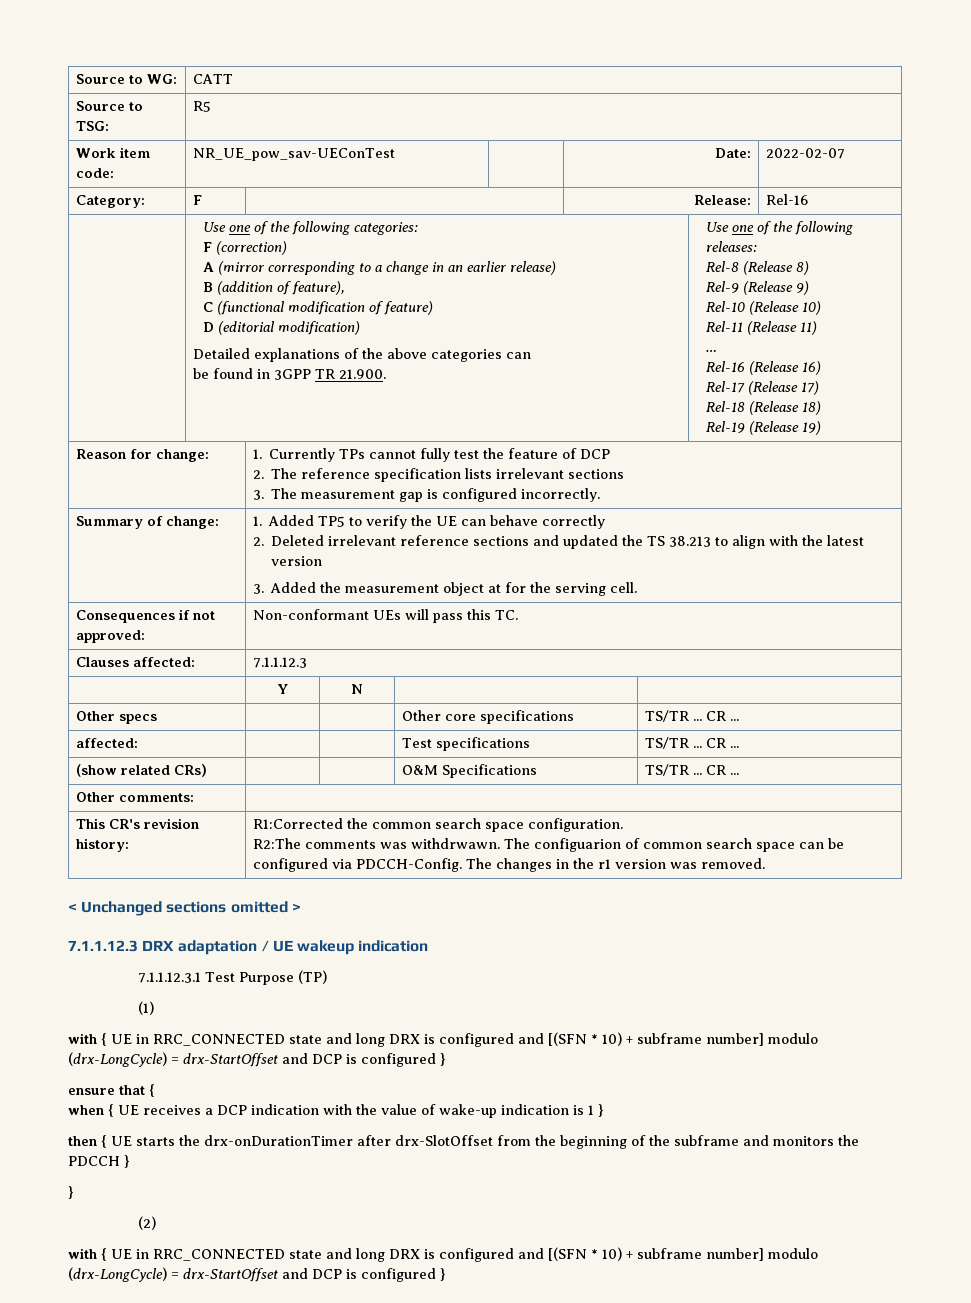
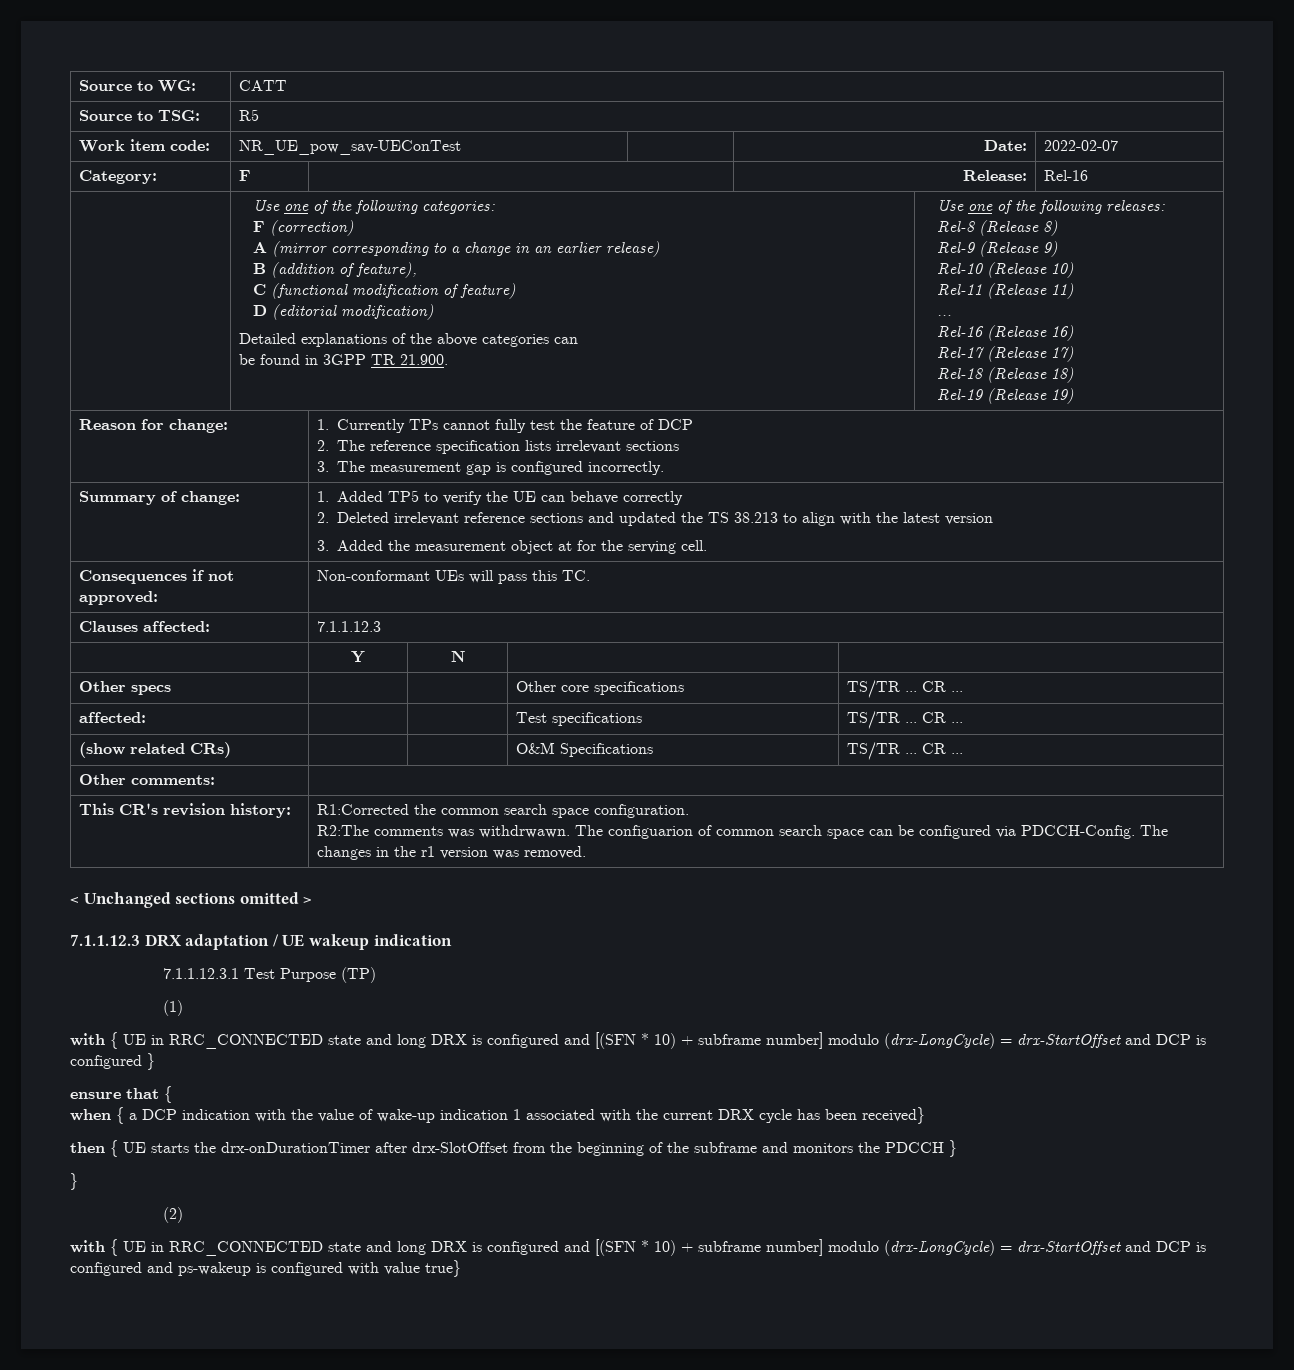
- when { UE receives a DCP indication with the value of wake-up indication is 1 }
+ when { a DCP indication with the value of wake-up indication 1 associated with the current DRX cycle has been received}
  (2)
- with { UE in RRC_CONNECTED state and long DRX is configured and [(SFN * 10) + subframe number] modulo (drx-LongCycle) = drx-StartOffset and DCP is configured }
+ with { UE in RRC_CONNECTED state and long DRX is configured and [(SFN * 10) + subframe number] modulo (drx-LongCycle) = drx-StartOffset and DCP is configured and ps-wakeup is configured with value true}

